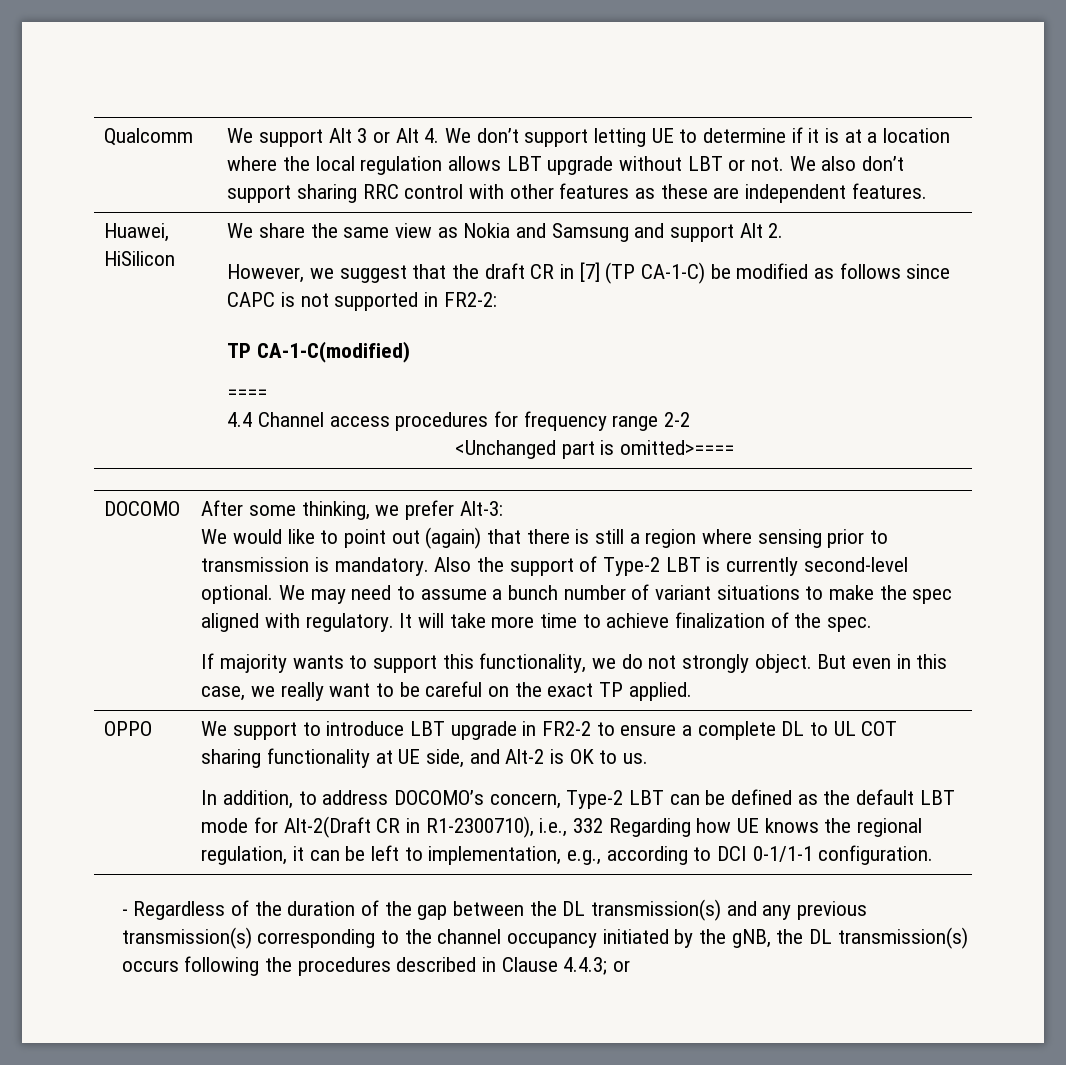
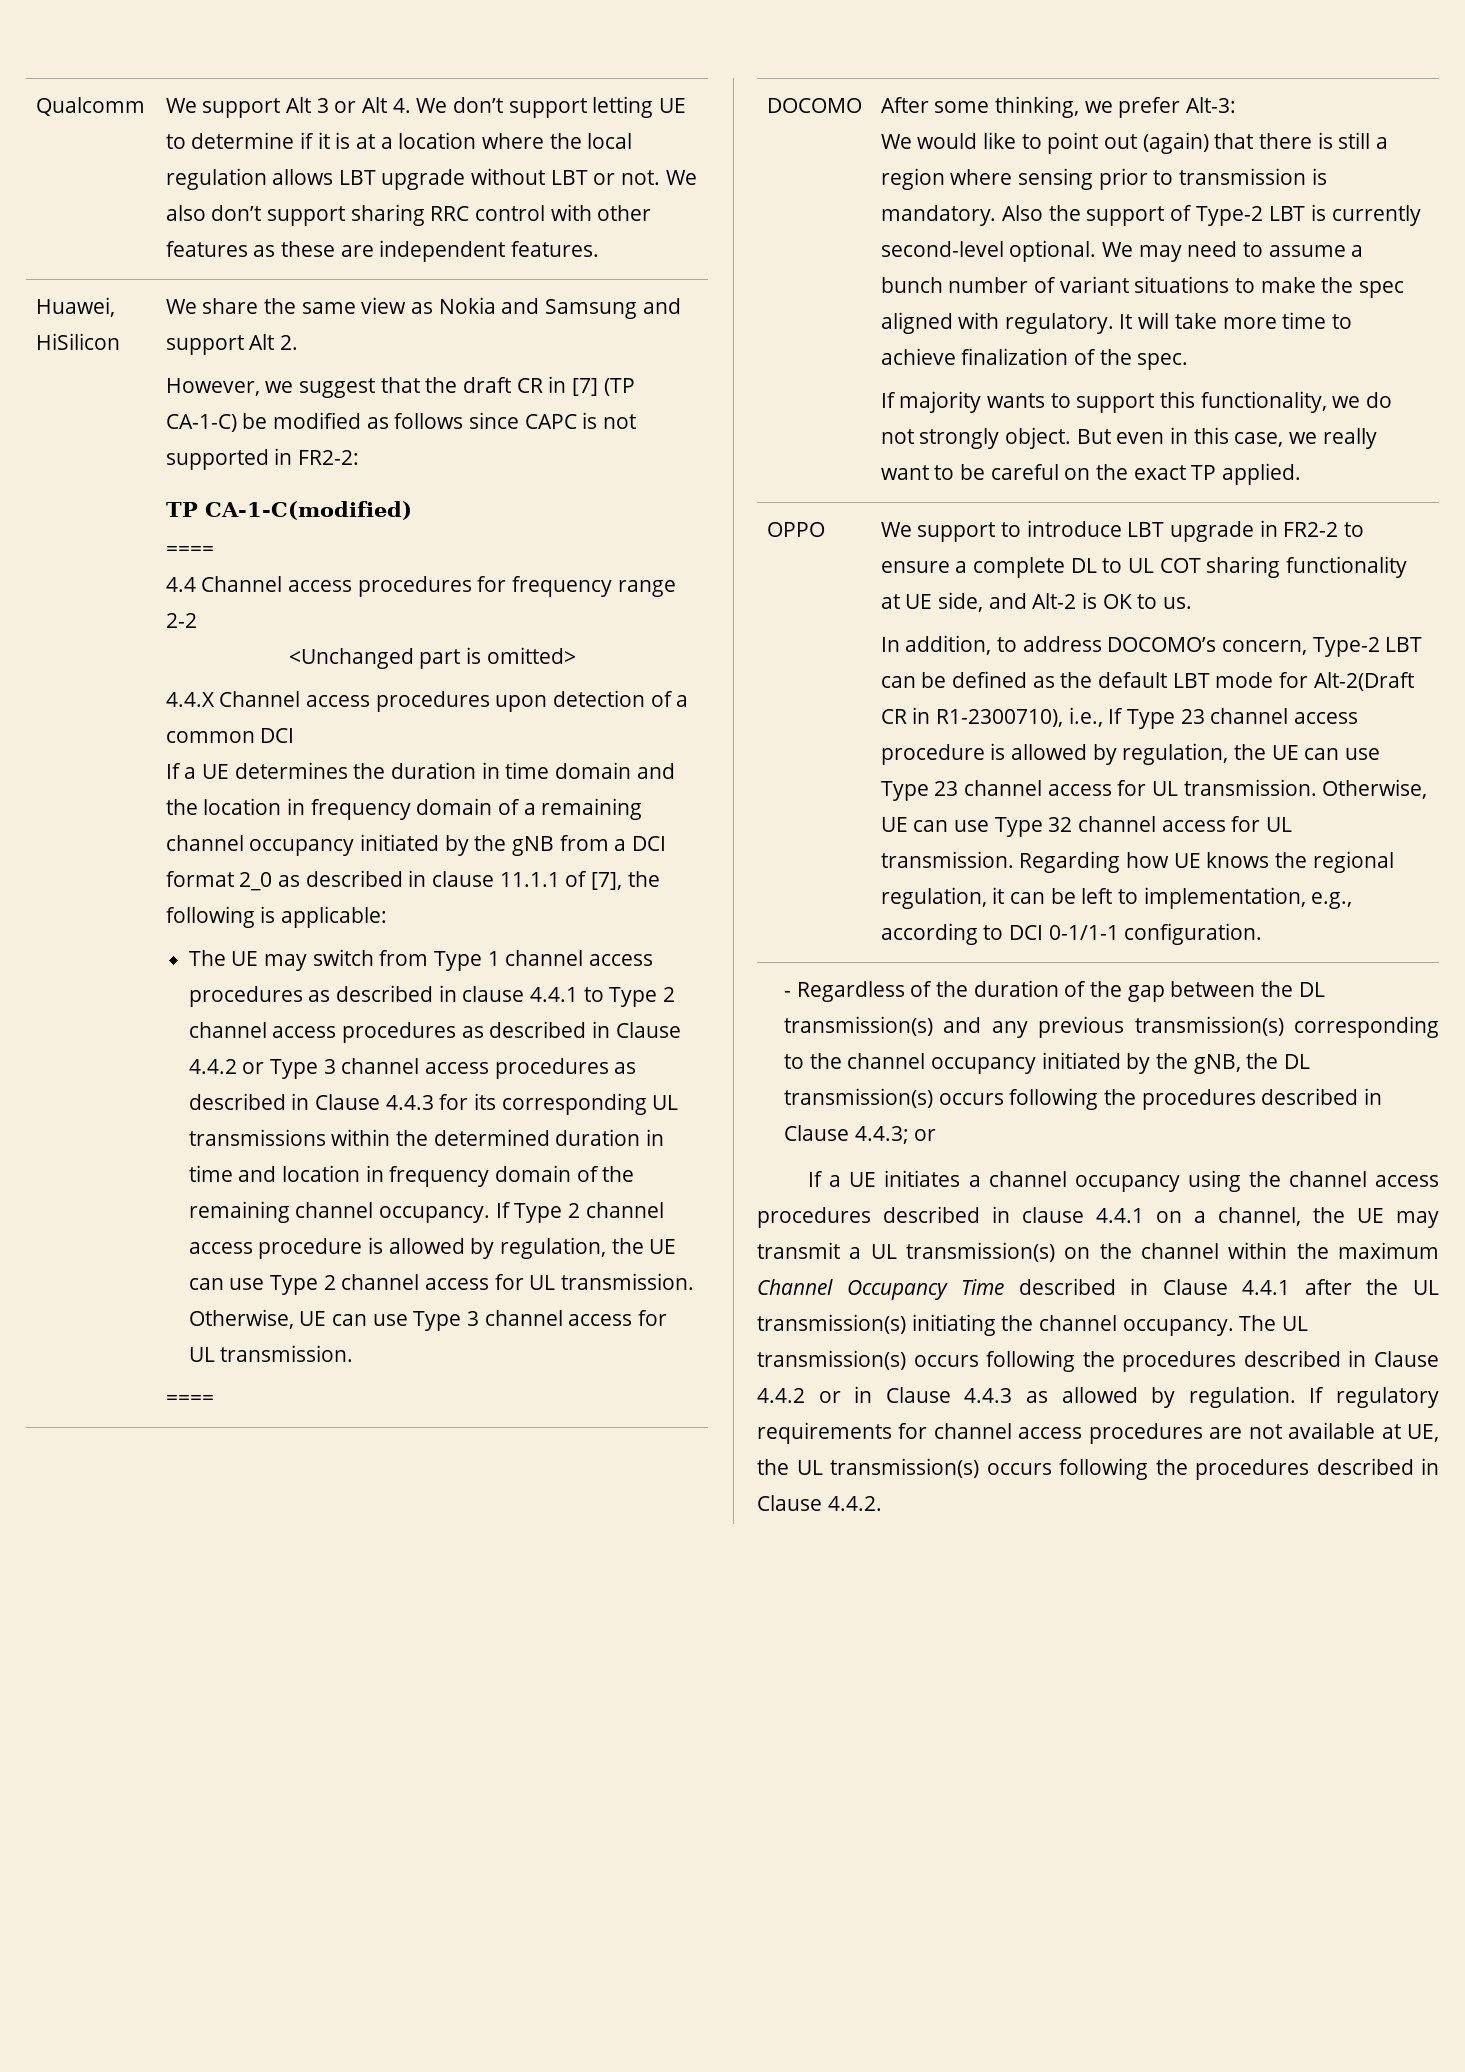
- <Unchanged part is omitted>====
+ <Unchanged part is omitted>
+ 4.4.X Channel access procedures upon detection of a common DCI
+ If a UE determines the duration in time domain and the location in frequency domain of a remaining channel occupancy initiated by the gNB from a DCI format 2_0 as described in clause 11.1.1 of [7], the following is applicable:
+ The UE may switch from Type 1 channel access procedures as described in clause 4.4.1 to Type 2 channel access procedures as described in Clause 4.4.2 or Type 3 channel access procedures as described in Clause 4.4.3 for its corresponding UL transmissions within the determined duration in time and location in frequency domain of the remaining channel occupancy. If Type 2 channel access procedure is allowed by regulation, the UE can use Type 2 channel access for UL transmission. Otherwise, UE can use Type 3 channel access for UL transmission.
+ ====
- In addition, to address DOCOMO’s concern, Type-2 LBT can be defined as the default LBT mode for Alt-2(Draft CR in R1-2300710), i.e., 332 Regarding how UE knows the regional regulation, it can be left to implementation, e.g., according to DCI 0-1/1-1 configuration.
+ In addition, to address DOCOMO’s concern, Type-2 LBT can be defined as the default LBT mode for Alt-2(Draft CR in R1-2300710), i.e., If Type 23 channel access procedure is allowed by regulation, the UE can use Type 23 channel access for UL transmission. Otherwise, UE can use Type 32 channel access for UL transmission. Regarding how UE knows the regional regulation, it can be left to implementation, e.g., according to DCI 0-1/1-1 configuration.
+ If a UE initiates a channel occupancy using the channel access procedures described in clause 4.4.1 on a channel, the UE may transmit a UL transmission(s) on the channel within the maximum Channel Occupancy Time described in Clause 4.4.1 after the UL transmission(s) initiating the channel occupancy. The UL transmission(s) occurs following the procedures described in Clause 4.4.2 or in Clause 4.4.3 as allowed by regulation. If regulatory requirements for channel access procedures are not available at UE, the UL transmission(s) occurs following the procedures described in Clause 4.4.2.

